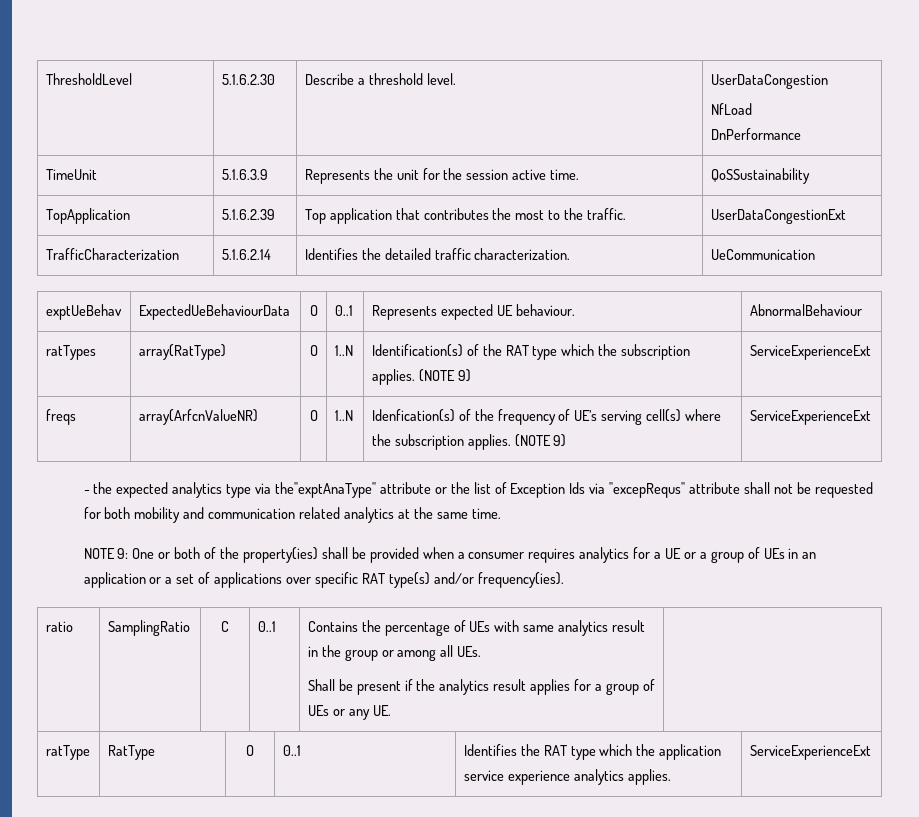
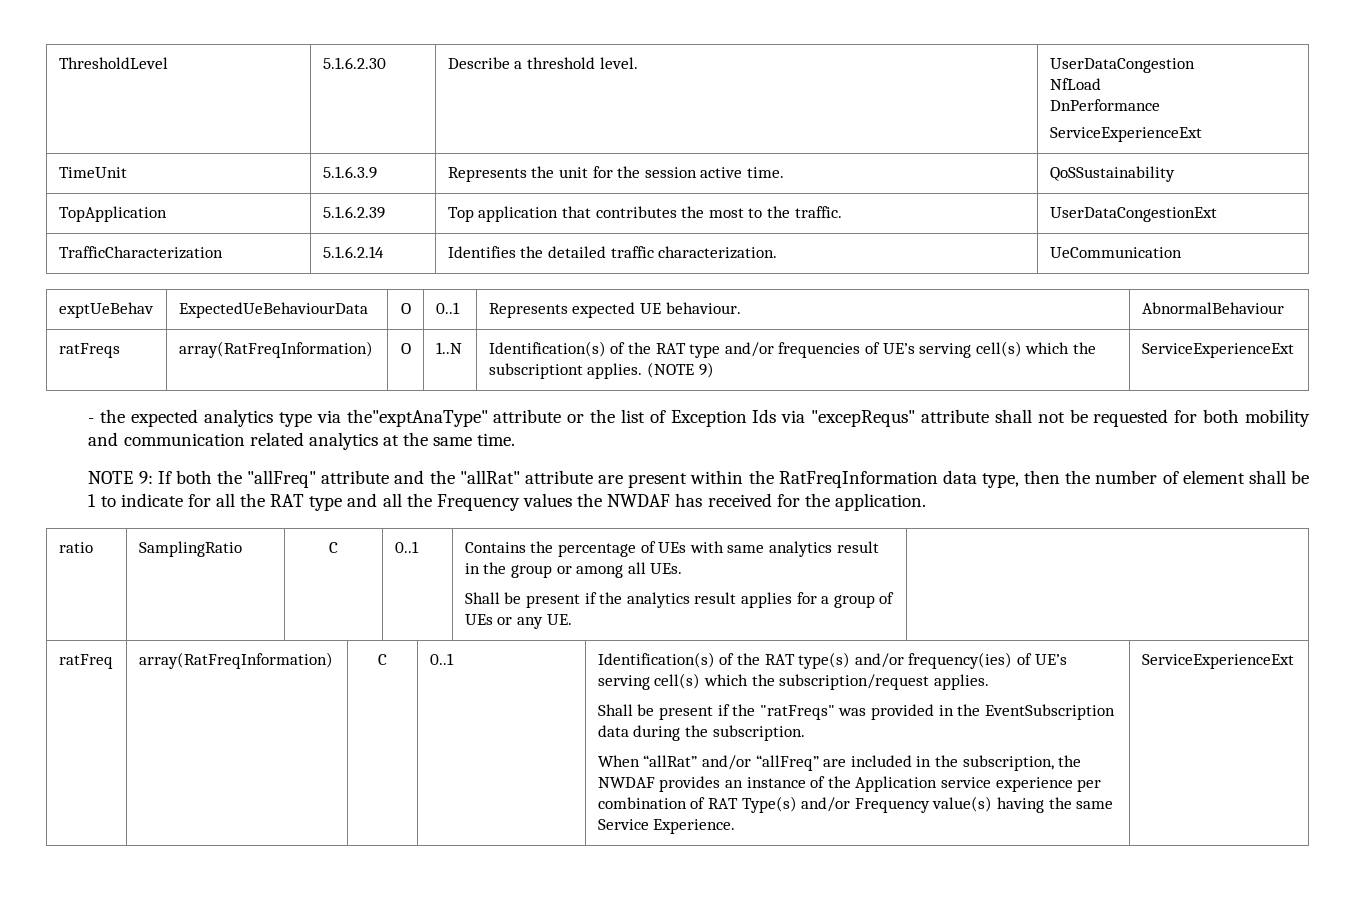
  ThresholdLevel | 5.1.6.2.30 | Describe a threshold level. | UserDataCongestion
  NfLoad
  DnPerformance
+ ServiceExperienceExt
- ratTypes | array(RatType) | O | 1..N | Identification(s) of the RAT type which the subscription applies. (NOTE 9) | ServiceExperienceExt
- freqs | array(ArfcnValueNR) | O | 1..N | Idenfication(s) of the frequency of UE’s serving cell(s) where the subscription applies. (NOTE 9) | ServiceExperienceExt
+ ratFreqs | array(RatFreqInformation) | O | 1..N | Identification(s) of the RAT type and/or frequencies of UE’s serving cell(s) which the subscriptiont applies. (NOTE 9) | ServiceExperienceExt
- NOTE 9: One or both of the property(ies) shall be provided when a consumer requires analytics for a UE or a group of UEs in an application or a set of applications over specific RAT type(s) and/or frequency(ies).
+ NOTE 9: If both the "allFreq" attribute and the "allRat" attribute are present within the RatFreqInformation data type, then the number of element shall be 1 to indicate for all the RAT type and all the Frequency values the NWDAF has received for the application.
- ratType | RatType | O | 0..1 | Identifies the RAT type which the application service experience analytics applies.
+ ratFreq | array(RatFreqInformation) | C | 0..1 | Identification(s) of the RAT type(s) and/or frequency(ies) of UE’s serving cell(s) which the subscription/request applies.
+ Shall be present if the "ratFreqs" was provided in the EventSubscription data during the subscription.
+ When “allRat” and/or “allFreq” are included in the subscription, the NWDAF provides an instance of the Application service experience per combination of RAT Type(s) and/or Frequency value(s) having the same Service Experience.

